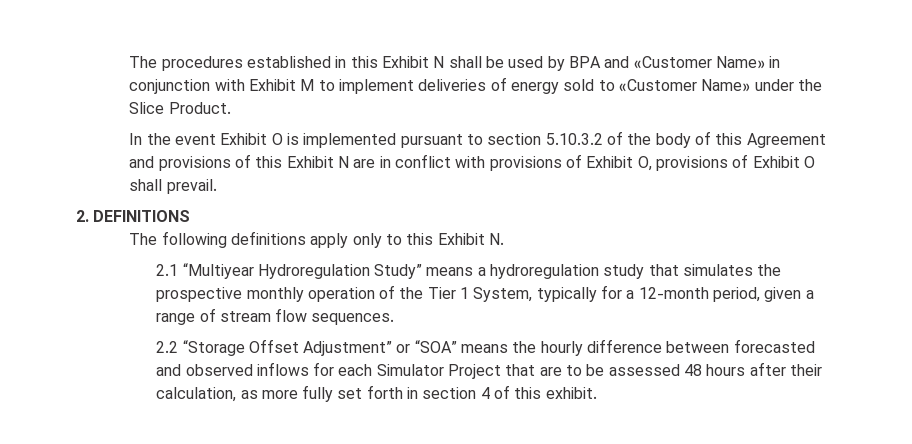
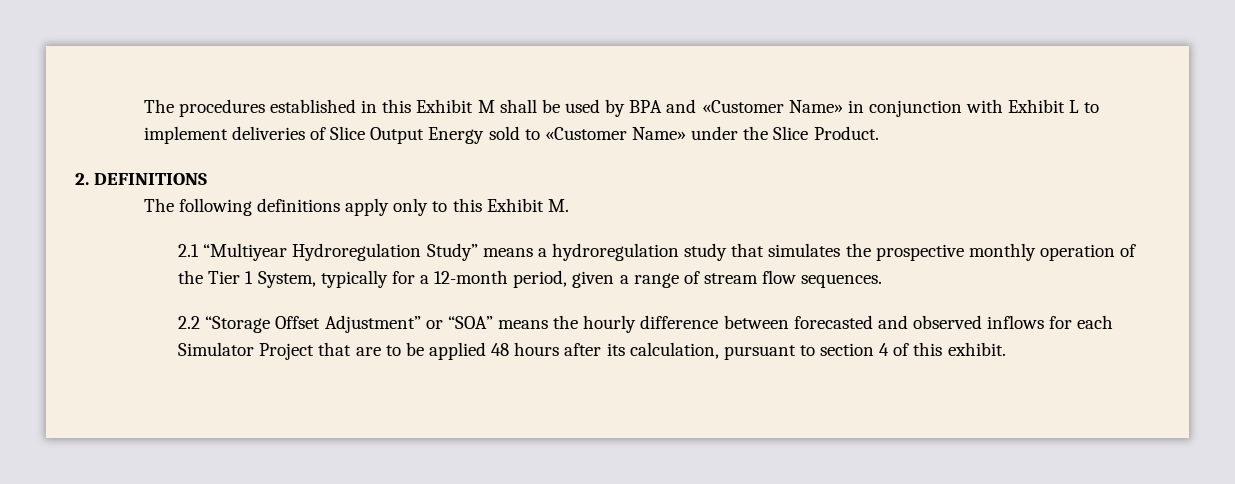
- The procedures established in this Exhibit N shall be used by BPA and «Customer Name» in conjunction with Exhibit M to implement deliveries of energy sold to «Customer Name» under the Slice Product.
+ The procedures established in this Exhibit M shall be used by BPA and «Customer Name» in conjunction with Exhibit L to implement deliveries of Slice Output Energy sold to «Customer Name» under the Slice Product.
- In the event Exhibit O is implemented pursuant to section 5.10.3.2 of the body of this Agreement and provisions of this Exhibit N are in conflict with provisions of Exhibit O, provisions of Exhibit O shall prevail.
- The following definitions apply only to this Exhibit N.
+ The following definitions apply only to this Exhibit M.
- 2.2 “Storage Offset Adjustment” or “SOA” means the hourly difference between forecasted and observed inflows for each Simulator Project that are to be assessed 48 hours after their calculation, as more fully set forth in section 4 of this exhibit.
+ 2.2 “Storage Offset Adjustment” or “SOA” means the hourly difference between forecasted and observed inflows for each Simulator Project that are to be applied 48 hours after its calculation, pursuant to section 4 of this exhibit.

